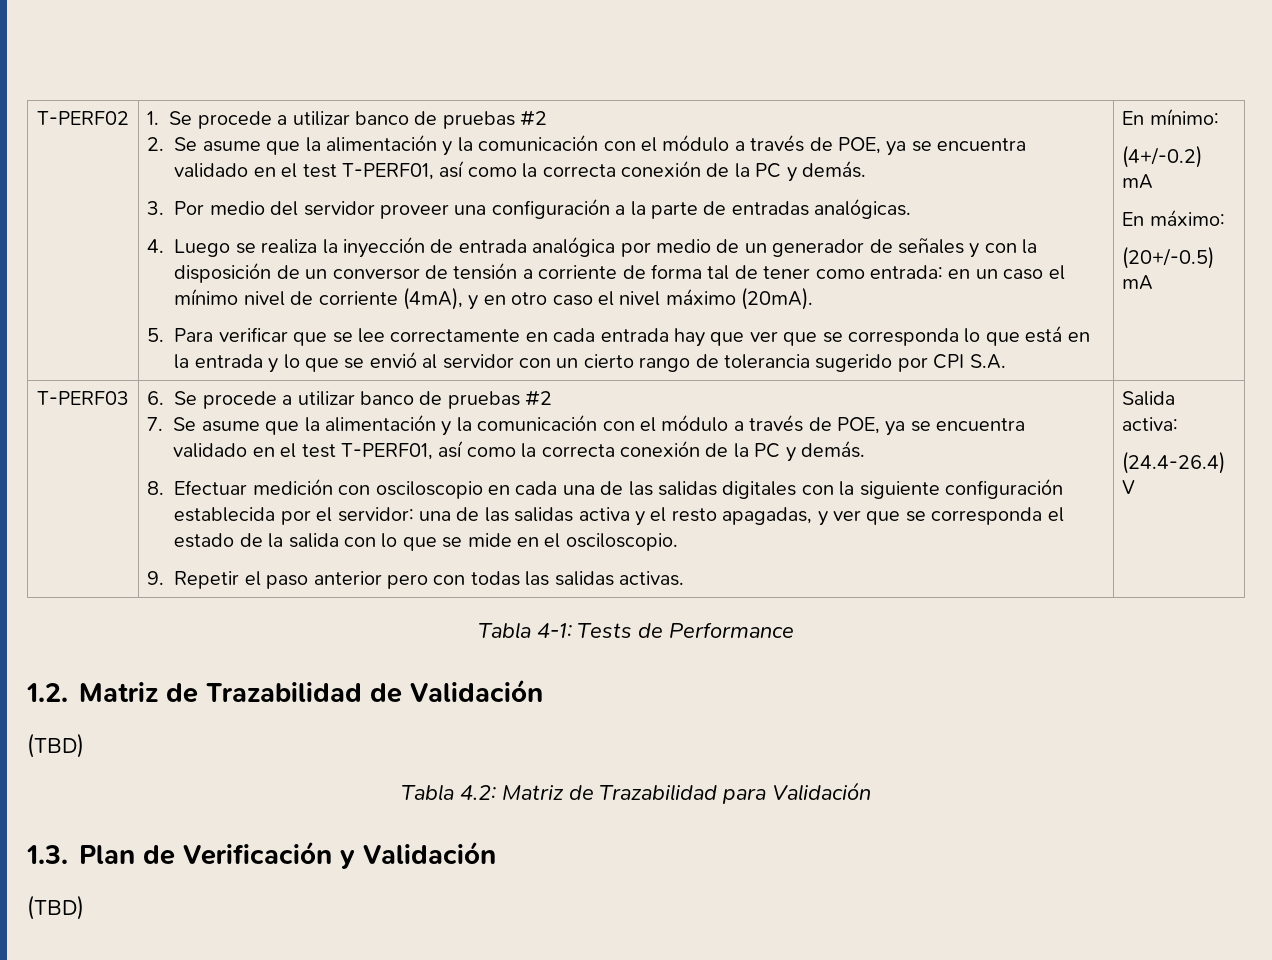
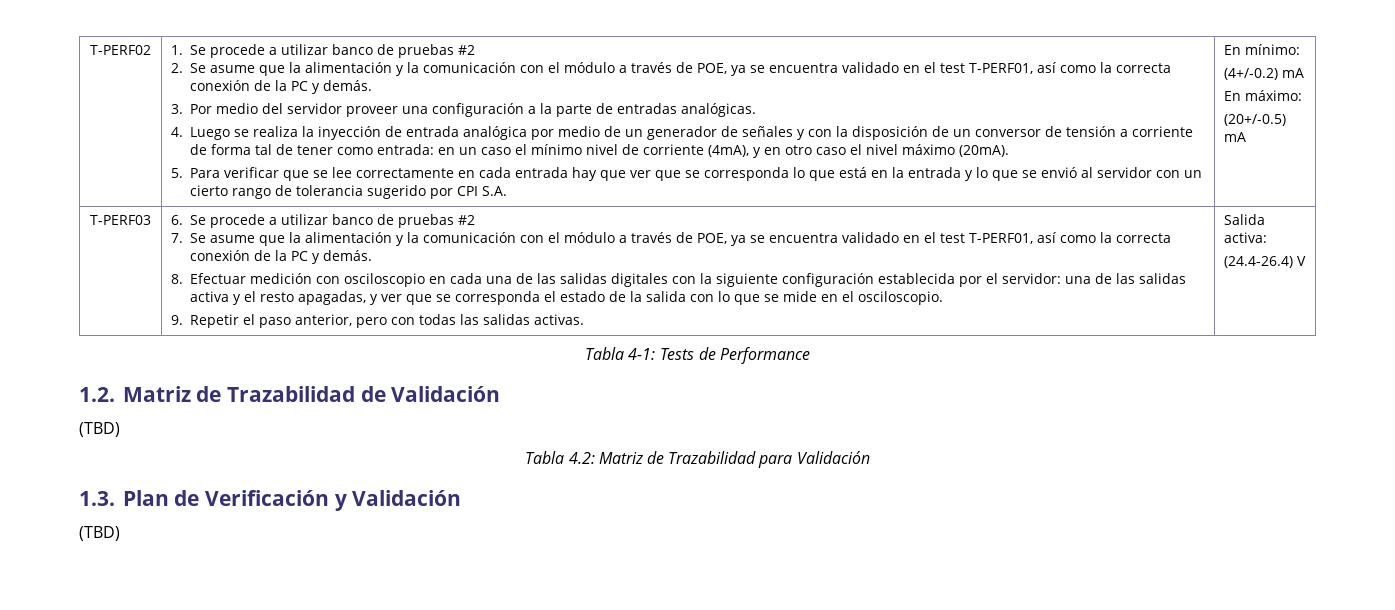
- 9. Repetir el paso anterior pero con todas las salidas activas.
+ 9. Repetir el paso anterior, pero con todas las salidas activas.

